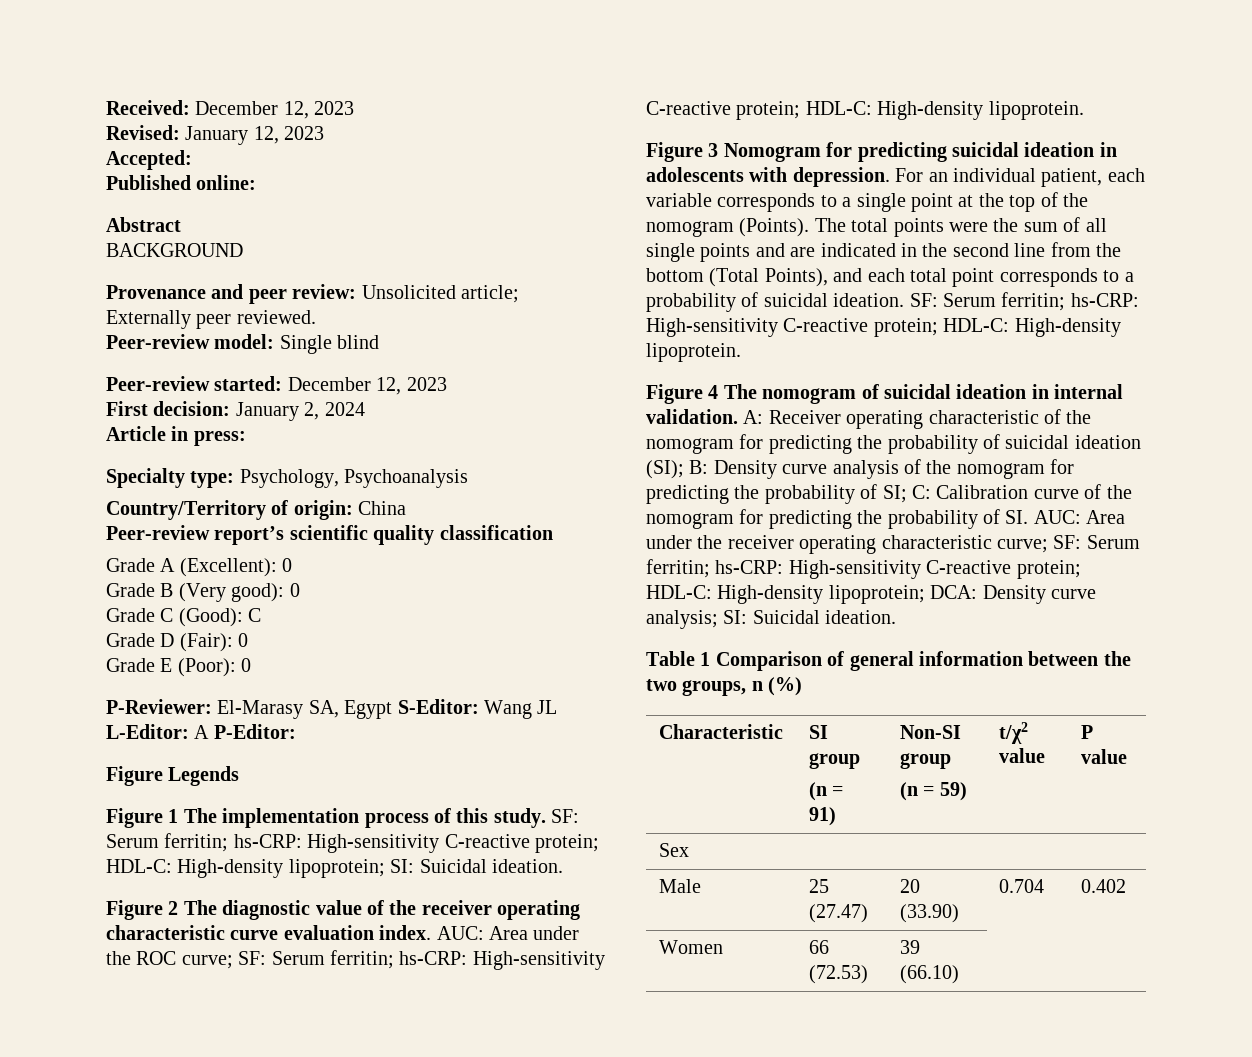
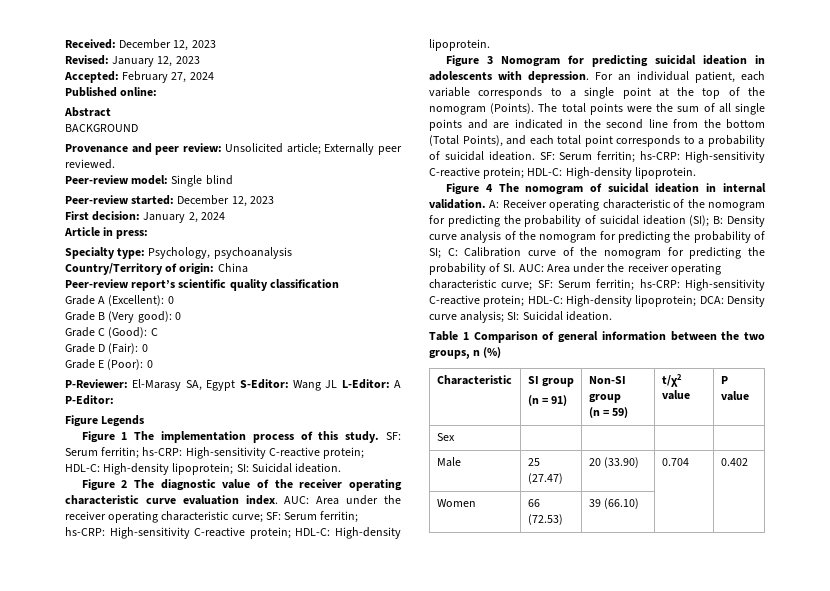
- Accepted:
+ Accepted: February 27, 2024
- Specialty type: Psychology, Psychoanalysis
+ Specialty type: Psychology, psychoanalysis
- AUC: Area under the ROC curve; SF: Serum ferritin; hs-CRP: High-sensitivity C-reactive protein; HDL-C: High-density lipoprotein.
+ AUC: Area under the receiver operating characteristic curve; SF: Serum ferritin; hs-CRP: High-sensitivity C-reactive protein; HDL-C: High-density lipoprotein.

